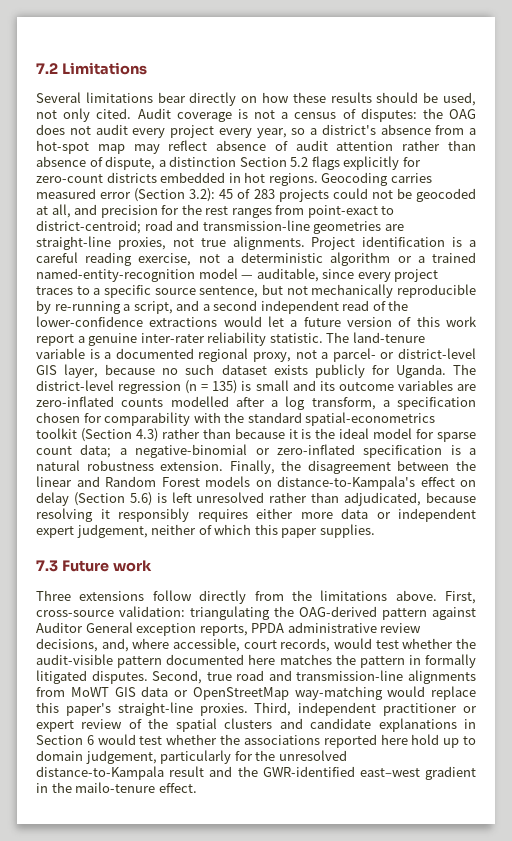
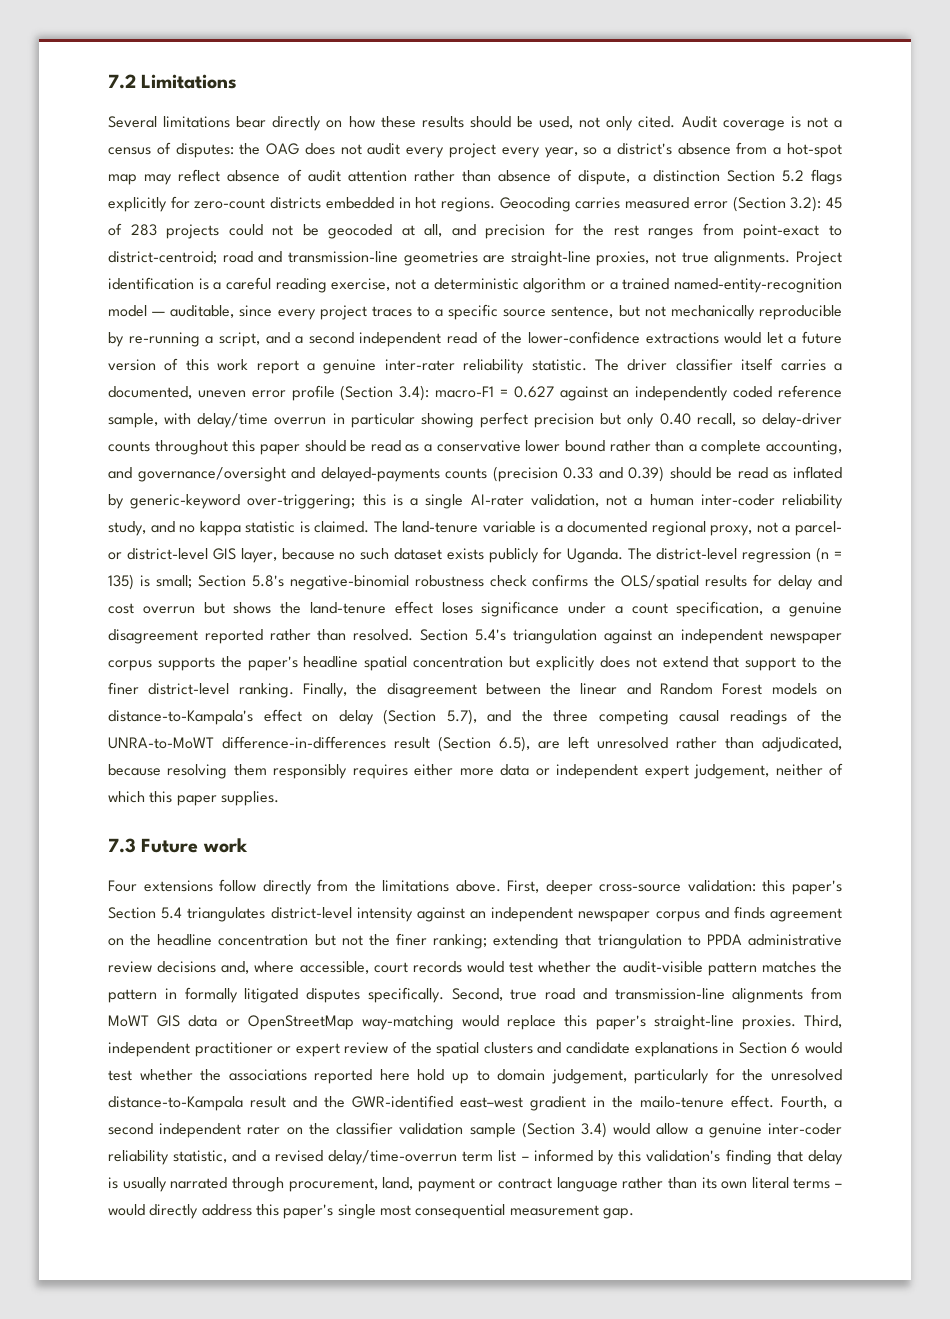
- The land-tenure variable is a documented regional proxy, not a parcel- or district-level GIS layer, because no such dataset exists publicly for Uganda.
+ The driver classifier itself carries a documented, uneven error profile (Section 3.4): macro-F1 = 0.627 against an independently coded reference sample, with delay/time overrun in particular showing perfect precision but only 0.40 recall, so delay-driver counts throughout this paper should be read as a conservative lower bound rather than a complete accounting, and governance/oversight and delayed-payments counts (precision 0.33 and 0.39) should be read as inflated by generic-keyword over-triggering; this is a single AI-rater validation, not a human inter-coder reliability study, and no kappa statistic is claimed. The land-tenure variable is a documented regional proxy, not a parcel- or district-level GIS layer, because no such dataset exists publicly for Uganda.
- The district-level regression (n = 135) is small and its outcome variables are zero-inflated counts modelled after a log transform, a specification chosen for comparability with the standard spatial-econometrics toolkit (Section 4.3) rather than because it is the ideal model for sparse count data; a negative-binomial or zero-inflated specification is a natural robustness extension.
+ The district-level regression (n = 135) is small; Section 5.8's negative-binomial robustness check confirms the OLS/spatial results for delay and cost overrun but shows the land-tenure effect loses significance under a count specification, a genuine disagreement reported rather than resolved. Section 5.4's triangulation against an independent newspaper corpus supports the paper's headline spatial concentration but explicitly does not extend that support to the finer district-level ranking.
- Finally, the disagreement between the linear and Random Forest models on distance-to-Kampala's effect on delay (Section 5.6) is left unresolved rather than adjudicated, because resolving it responsibly requires either more data or independent expert judgement, neither of which this paper supplies.
+ Finally, the disagreement between the linear and Random Forest models on distance-to-Kampala's effect on delay (Section 5.7), and the three competing causal readings of the UNRA-to-MoWT difference-in-differences result (Section 6.5), are left unresolved rather than adjudicated, because resolving them responsibly requires either more data or independent expert judgement, neither of which this paper supplies.
- Three extensions follow directly from the limitations above.
+ Four extensions follow directly from the limitations above.
- First, cross-source validation: triangulating the OAG-derived pattern against Auditor General exception reports, PPDA administrative review decisions, and, where accessible, court records, would test whether the audit-visible pattern documented here matches the pattern in formally litigated disputes.
+ First, deeper cross-source validation: this paper's Section 5.4 triangulates district-level intensity against an independent newspaper corpus and finds agreement on the headline concentration but not the finer ranking; extending that triangulation to PPDA administrative review decisions and, where accessible, court records would test whether the audit-visible pattern matches the pattern in formally litigated disputes specifically.
+ Fourth, a second independent rater on the classifier validation sample (Section 3.4) would allow a genuine inter-coder reliability statistic, and a revised delay/time-overrun term list – informed by this validation's finding that delay is usually narrated through procurement, land, payment or contract language rather than its own literal terms – would directly address this paper's single most consequential measurement gap.

